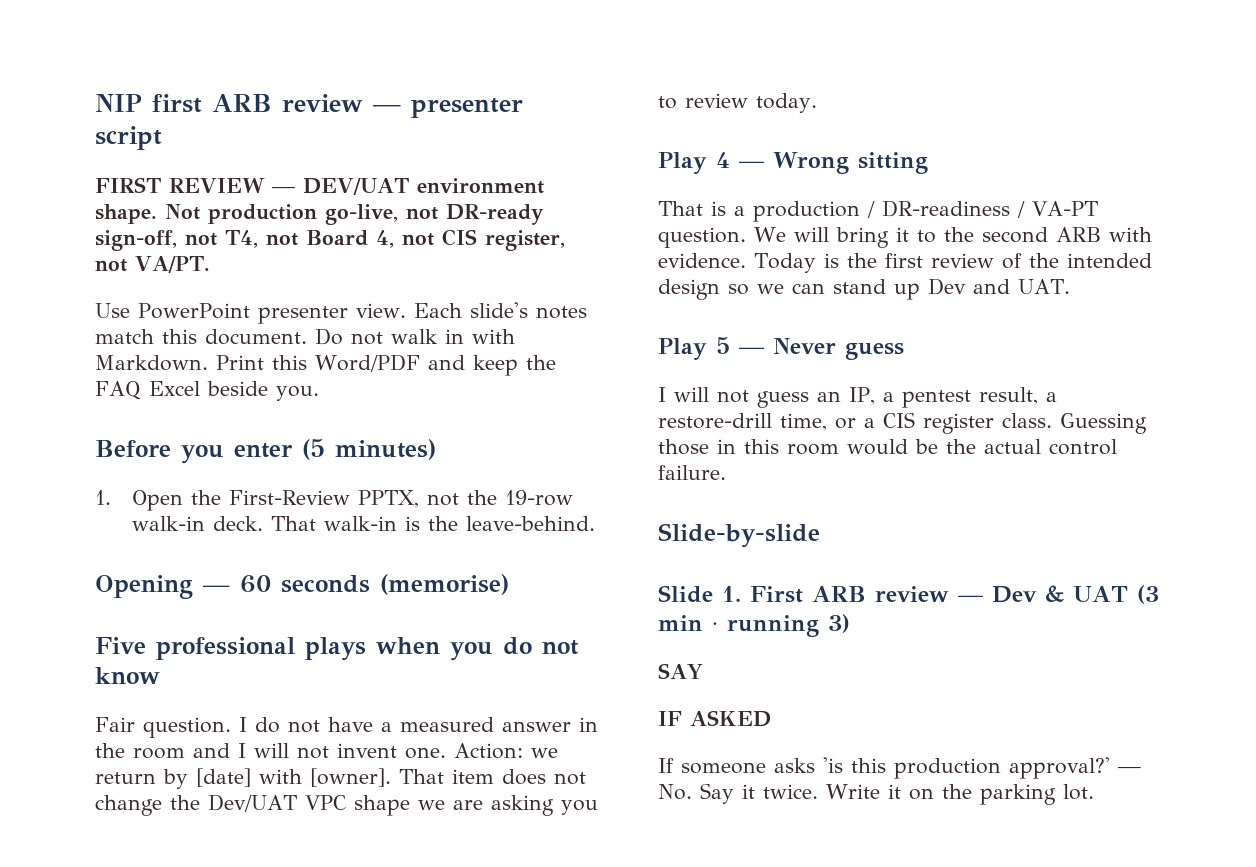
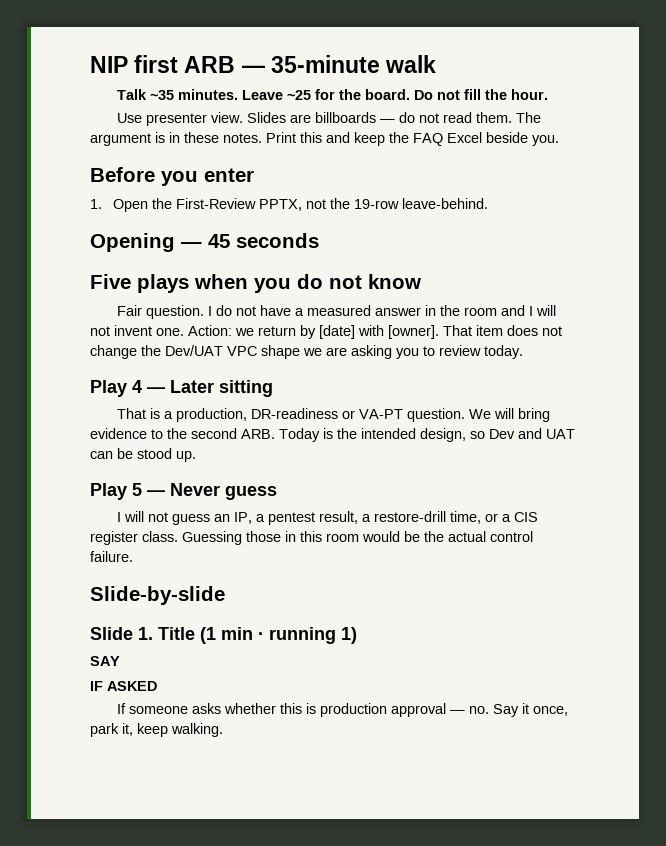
- NIP first ARB review — presenter script
- FIRST REVIEW — DEV/UAT environment shape. Not production go-live, not DR-ready sign-off, not T4, not Board 4, not CIS register, not VA/PT.
+ NIP first ARB — 35-minute walk
+ Talk ~35 minutes. Leave ~25 for the board. Do not fill the hour.
- Use PowerPoint presenter view.
+ Use presenter view.
- Each slide's notes match this document. Do not walk in with Markdown.
+ Slides are billboards — do not read them. The argument is in these notes.
- Print this Word/PDF and keep the FAQ Excel beside you.
+ Print this and keep the FAQ Excel beside you.
- Before you enter (5 minutes)
+ Before you enter
- 1. Open the First-Review PPTX, not the 19-row walk-in deck. That walk-in is the leave-behind.
+ 1. Open the First-Review PPTX, not the 19-row leave-behind.
- Opening — 60 seconds (memorise)
+ Opening — 45 seconds
- Five professional plays when you do not know
+ Five plays when you do not know
- Play 4 — Wrong sitting
+ Play 4 — Later sitting
- That is a production / DR-readiness / VA-PT question.
+ That is a production, DR-readiness or VA-PT question.
- We will bring it to the second ARB with evidence. Today is the first review of the intended design so we can stand up Dev and UAT.
+ We will bring evidence to the second ARB. Today is the intended design, so Dev and UAT can be stood up.
- Slide 1. First ARB review — Dev & UAT (3 min · running 3)
+ Slide 1. Title (1 min · running 1)
- If someone asks 'is this production approval?' — No. Say it twice. Write it on the parking lot.
+ If someone asks whether this is production approval — no. Say it once, park it, keep walking.

